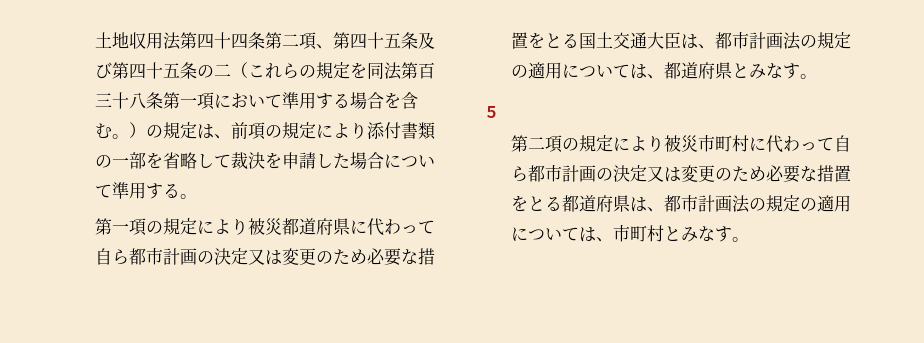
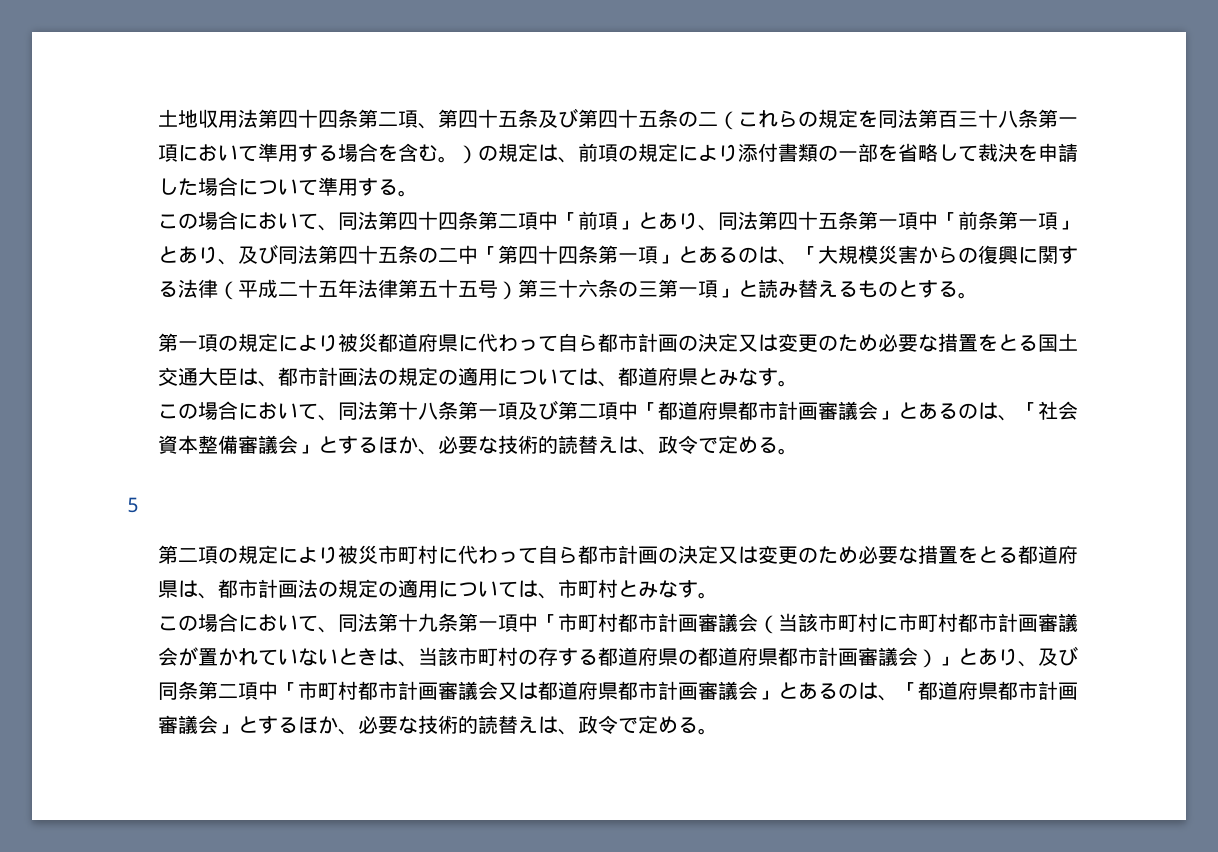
+ この場合において、同法第四十四条第二項中「前項」とあり、同法第四十五条第一項中「前条第一項」とあり、及び同法第四十五条の二中「第四十四条第一項」とあるのは、「大規模災害からの復興に関する法律（平成二十五年法律第五十五号）第三十六条の三第一項」と読み替えるものとする。
+ この場合において、同法第十八条第一項及び第二項中「都道府県都市計画審議会」とあるのは、「社会資本整備審議会」とするほか、必要な技術的読替えは、政令で定める。
+ この場合において、同法第十九条第一項中「市町村都市計画審議会（当該市町村に市町村都市計画審議会が置かれていないときは、当該市町村の存する都道府県の都道府県都市計画審議会）」とあり、及び同条第二項中「市町村都市計画審議会又は都道府県都市計画審議会」とあるのは、「都道府県都市計画審議会」とするほか、必要な技術的読替えは、政令で定める。

